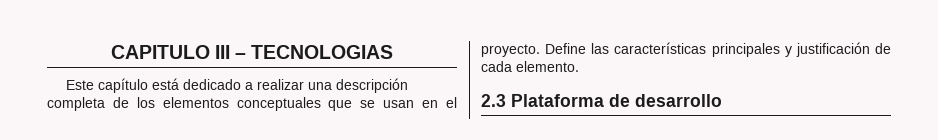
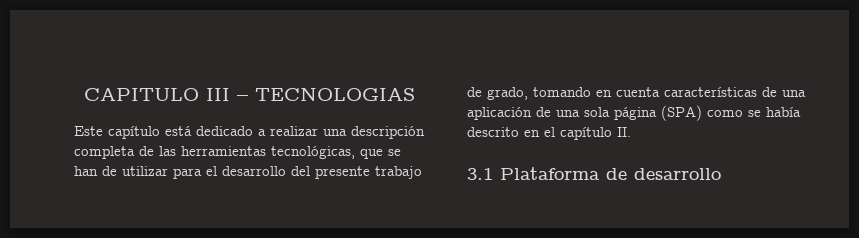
- Este capítulo está dedicado a realizar una descripción completa de los elementos conceptuales que se usan en el proyecto. Define las características principales y justificación de cada elemento.
- 2.3 Plataforma de desarrollo
+ Este capítulo está dedicado a realizar una descripción completa de las herramientas tecnológicas, que se han de utilizar para el desarrollo del presente trabajo de grado, tomando en cuenta características de una aplicación de una sola página (SPA) como se había descrito en el capítulo II.
+ 3.1 Plataforma de desarrollo

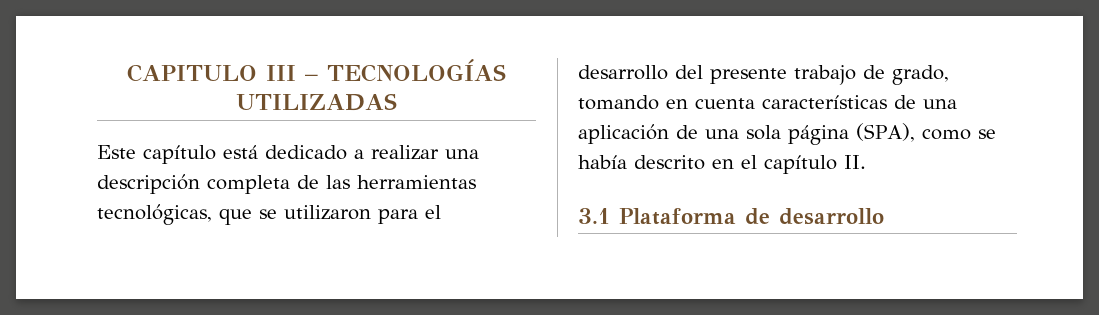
- CAPITULO III – TECNOLOGIAS
+ CAPITULO III – TECNOLOGÍAS UTILIZADAS
- Este capítulo está dedicado a realizar una descripción completa de las herramientas tecnológicas, que se han de utilizar para el desarrollo del presente trabajo de grado, tomando en cuenta características de una aplicación de una sola página (SPA) como se había descrito en el capítulo II.
+ Este capítulo está dedicado a realizar una descripción completa de las herramientas tecnológicas, que se utilizaron para el desarrollo del presente trabajo de grado, tomando en cuenta características de una aplicación de una sola página (SPA), como se había descrito en el capítulo II.

